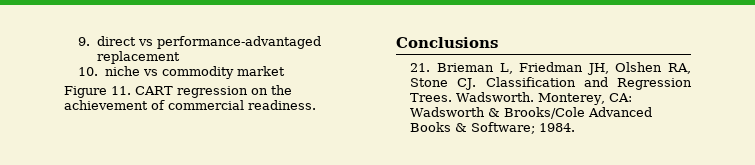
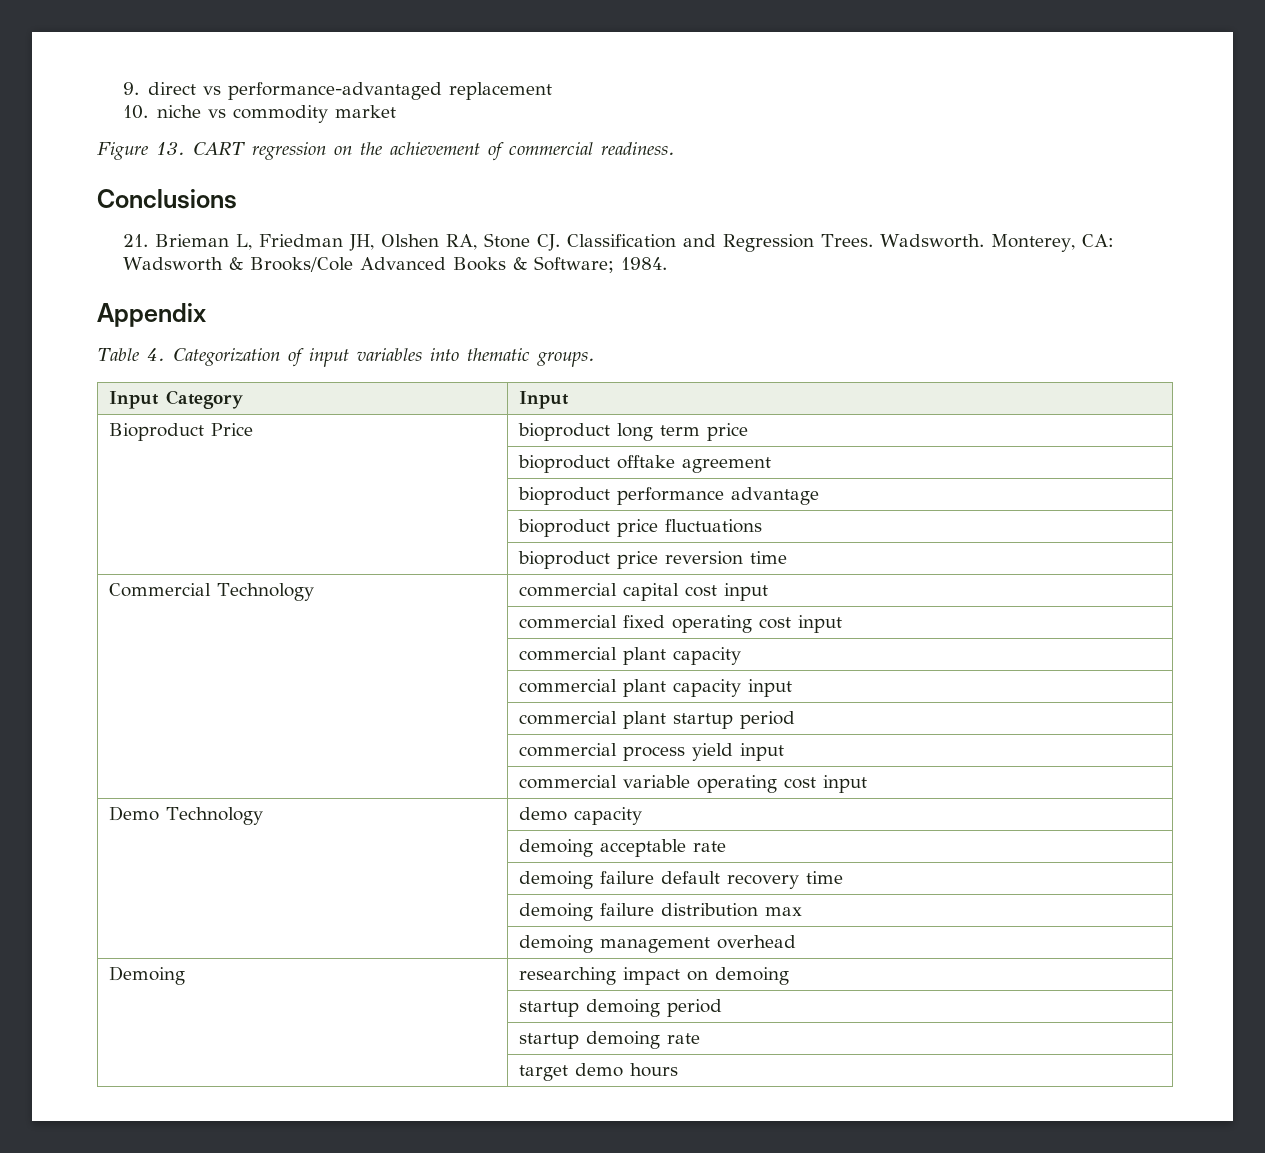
- Figure 11. CART regression on the achievement of commercial readiness.
+ Figure 13. CART regression on the achievement of commercial readiness.
+ Appendix
+ Table 4. Categorization of input variables into thematic groups.
+ Input Category | Input
+ Bioproduct Price | bioproduct long term price
+ | bioproduct offtake agreement
+ | bioproduct performance advantage
+ | bioproduct price fluctuations
+ | bioproduct price reversion time
+ Commercial Technology | commercial capital cost input
+ | commercial fixed operating cost input
+ | commercial plant capacity
+ | commercial plant capacity input
+ | commercial plant startup period
+ | commercial process yield input
+ | commercial variable operating cost input
+ Demo Technology | demo capacity
+ | demoing acceptable rate
+ | demoing failure default recovery time
+ | demoing failure distribution max
+ | demoing management overhead
+ Demoing | researching impact on demoing
+ | startup demoing period
+ | startup demoing rate
+ | target demo hours

